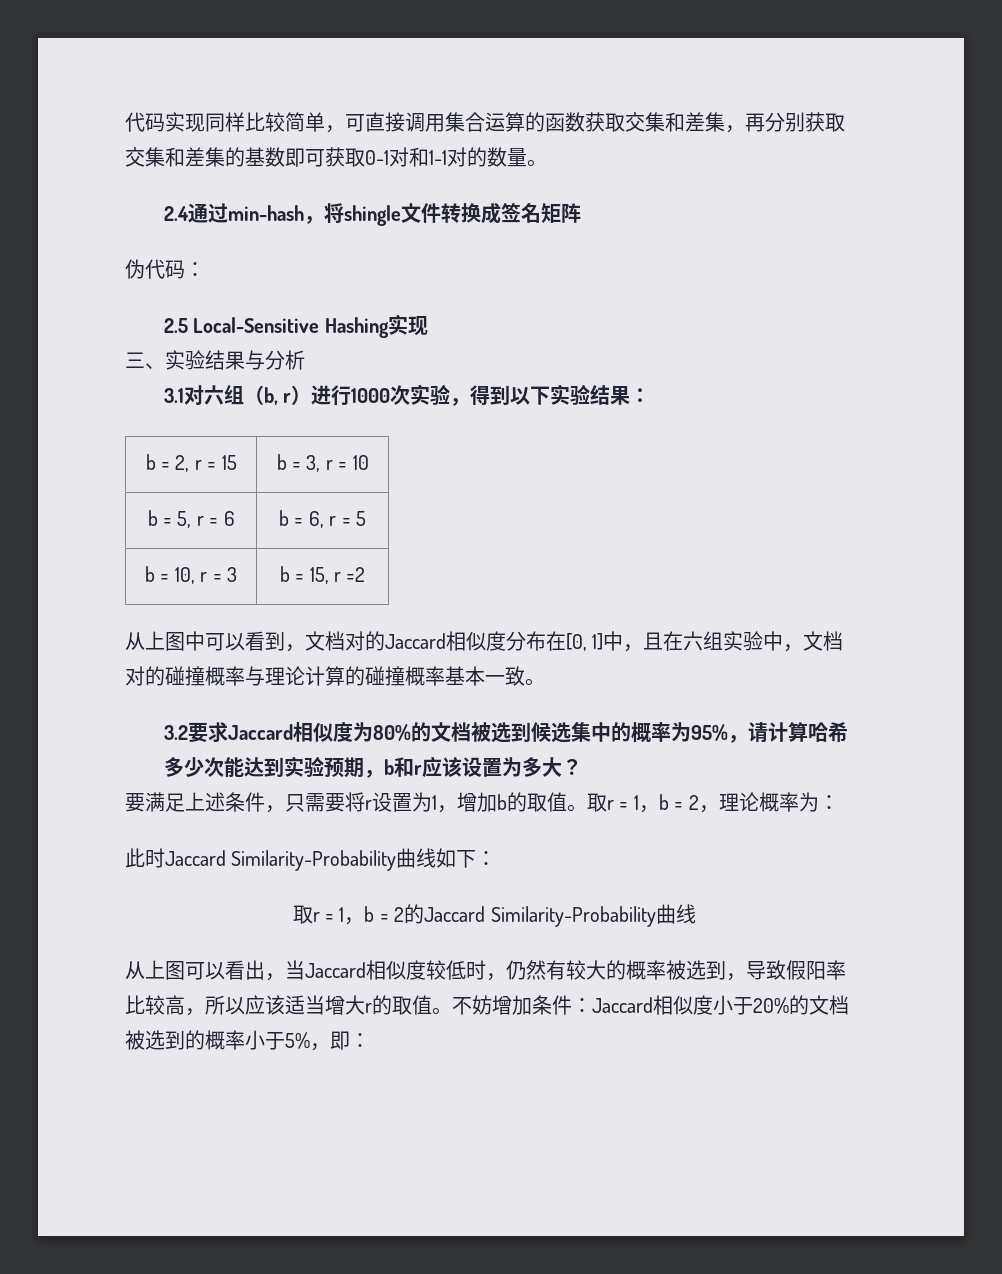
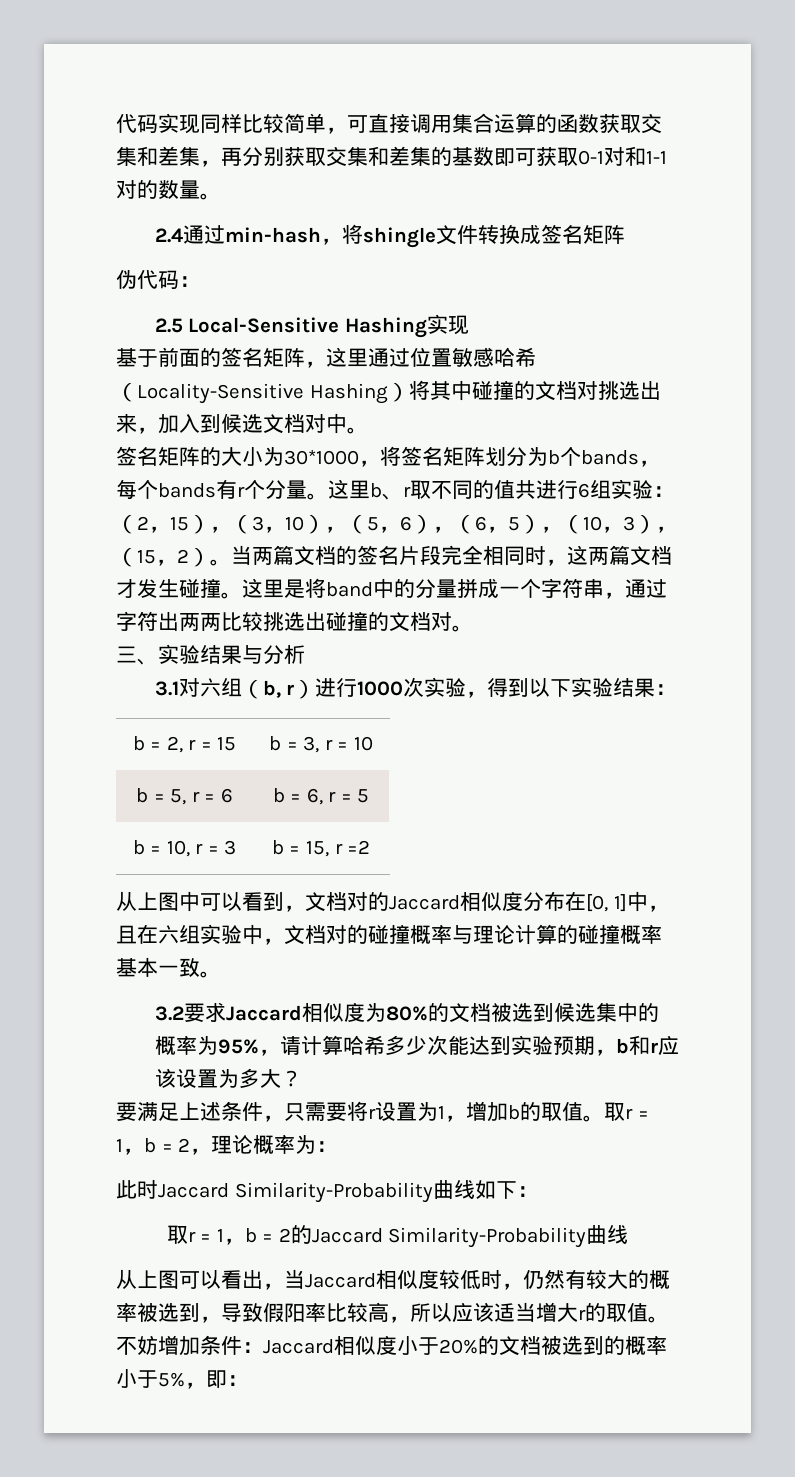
+ 基于前面的签名矩阵，这里通过位置敏感哈希（Locality-Sensitive Hashing）将其中碰撞的文档对挑选出来，加入到候选文档对中。
+ 签名矩阵的大小为30*1000，将签名矩阵划分为b个bands，每个bands有r个分量。这里b、r取不同的值共进行6组实验：（2，15），（3，10），（5，6），（6，5），（10，3），（15，2）。当两篇文档的签名片段完全相同时，这两篇文档才发生碰撞。这里是将band中的分量拼成一个字符串，通过字符出两两比较挑选出碰撞的文档对。

